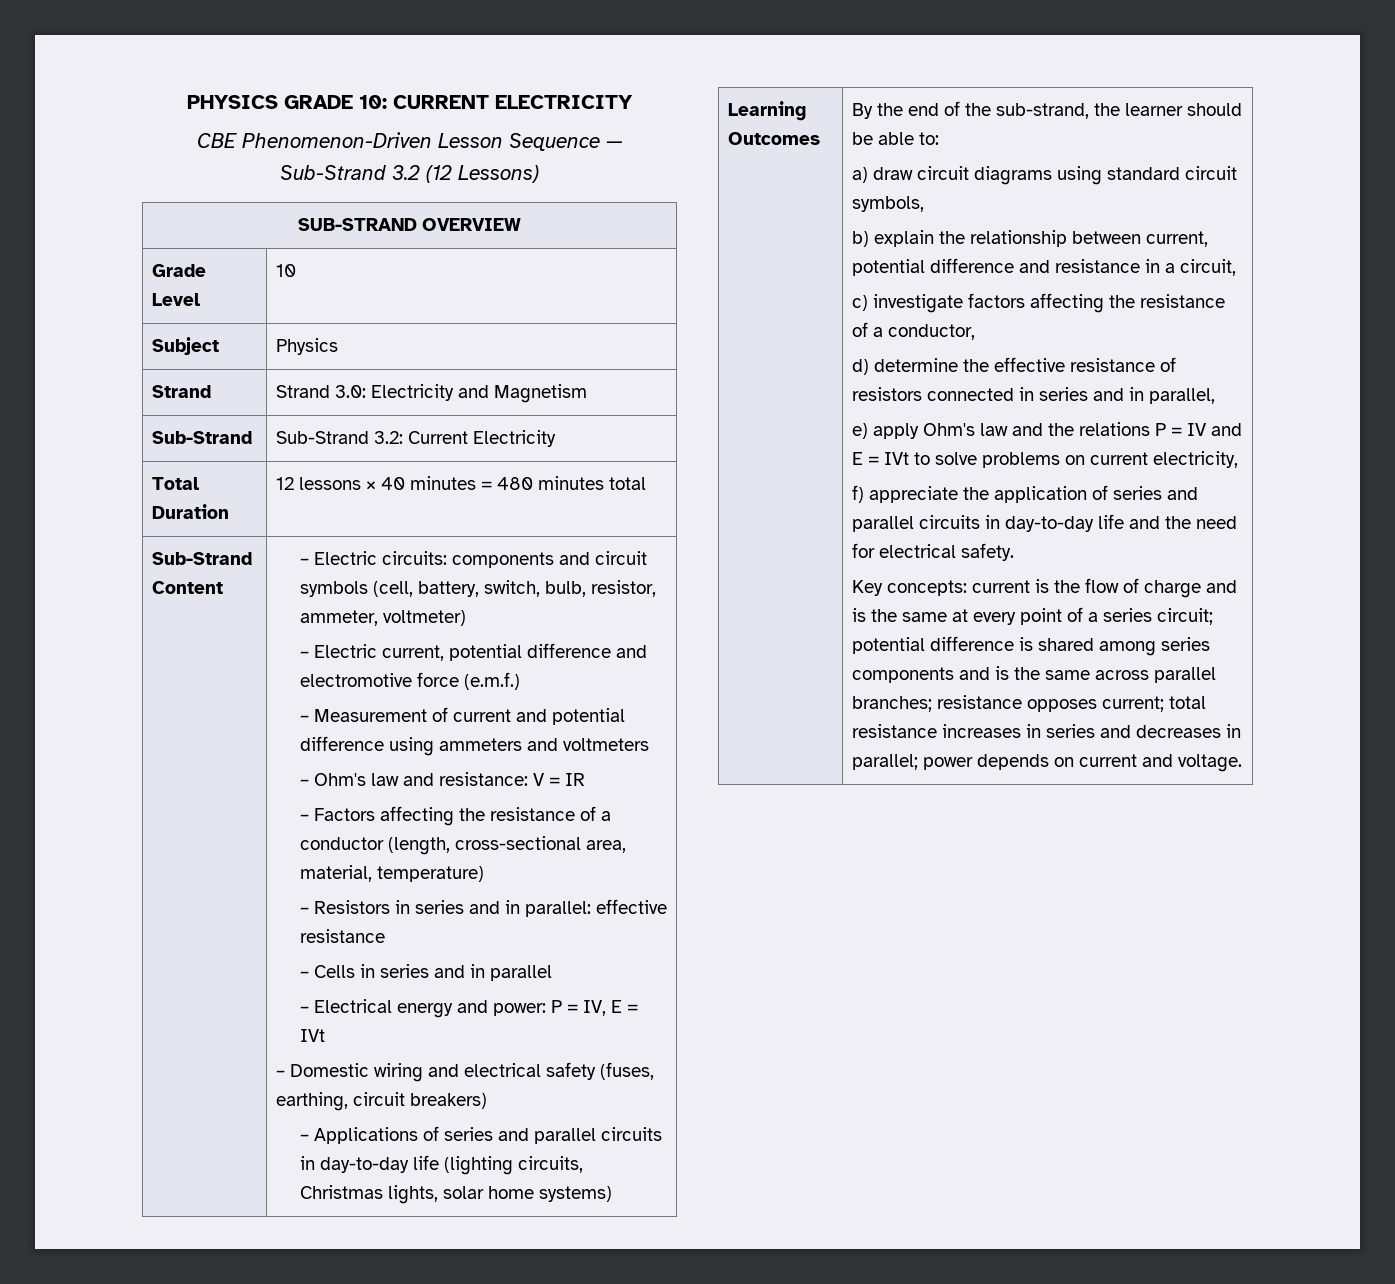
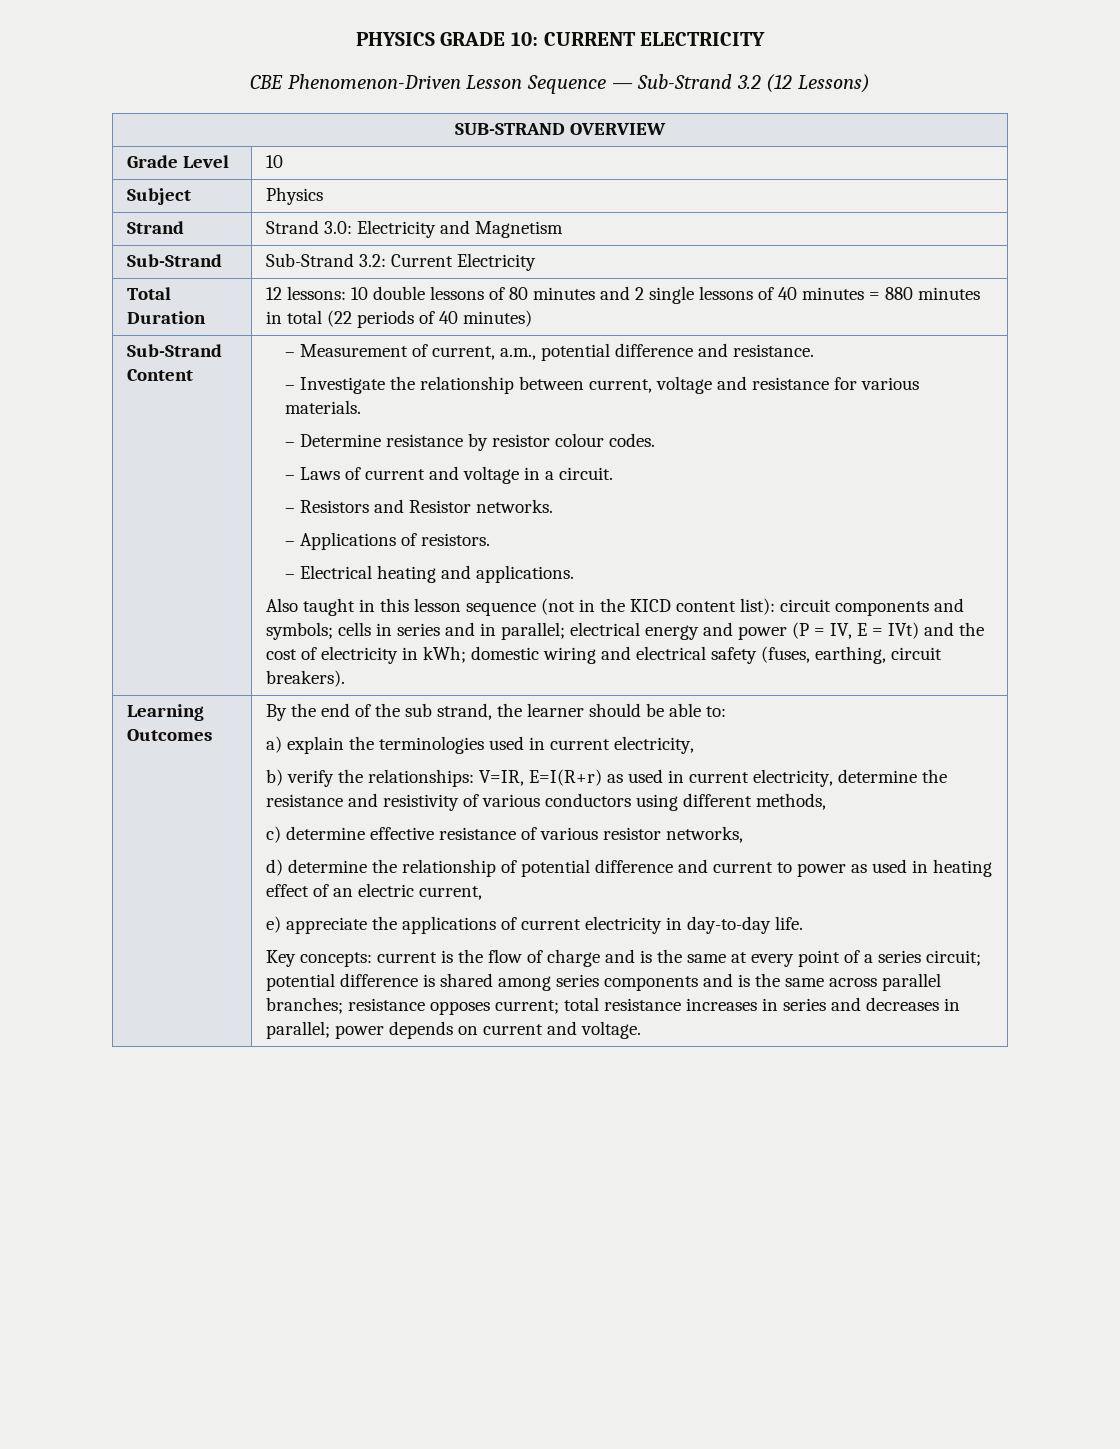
- Total Duration | 12 lessons × 40 minutes = 480 minutes total
- Sub-Strand Content | – Electric circuits: components and circuit symbols (cell, battery, switch, bulb, resistor, ammeter, voltmeter)
- – Electric current, potential difference and electromotive force (e.m.f.)
- – Measurement of current and potential difference using ammeters and voltmeters
- – Ohm's law and resistance: V = IR
- – Factors affecting the resistance of a conductor (length, cross-sectional area, material, temperature)
- – Resistors in series and in parallel: effective resistance
- – Cells in series and in parallel
- – Electrical energy and power: P = IV, E = IVt
- – Domestic wiring and electrical safety (fuses, earthing, circuit breakers)
- – Applications of series and parallel circuits in day-to-day life (lighting circuits, Christmas lights, solar home systems)
+ Total Duration | 12 lessons: 10 double lessons of 80 minutes and 2 single lessons of 40 minutes = 880 minutes in total (22 periods of 40 minutes)
+ Sub-Strand Content | – Measurement of current, a.m., potential difference and resistance.
+ – Investigate the relationship between current, voltage and resistance for various materials.
+ – Determine resistance by resistor colour codes.
+ – Laws of current and voltage in a circuit.
+ – Resistors and Resistor networks.
+ – Applications of resistors.
+ – Electrical heating and applications.
+ Also taught in this lesson sequence (not in the KICD content list): circuit components and symbols; cells in series and in parallel; electrical energy and power (P = IV, E = IVt) and the cost of electricity in kWh; domestic wiring and electrical safety (fuses, earthing, circuit breakers).
- By the end of the sub-strand, the learner should be able to:
+ By the end of the sub strand, the learner should be able to:
- a) draw circuit diagrams using standard circuit symbols,
- b) explain the relationship between current, potential difference and resistance in a circuit,
- c) investigate factors affecting the resistance of a conductor,
- d) determine the effective resistance of resistors connected in series and in parallel,
- e) apply Ohm's law and the relations P = IV and E = IVt to solve problems on current electricity,
- f) appreciate the application of series and parallel circuits in day-to-day life and the need for electrical safety.
+ a) explain the terminologies used in current electricity,
+ b) verify the relationships: V=IR, E=I(R+r) as used in current electricity, determine the resistance and resistivity of various conductors using different methods,
+ c) determine effective resistance of various resistor networks,
+ d) determine the relationship of potential difference and current to power as used in heating effect of an electric current,
+ e) appreciate the applications of current electricity in day-to-day life.

